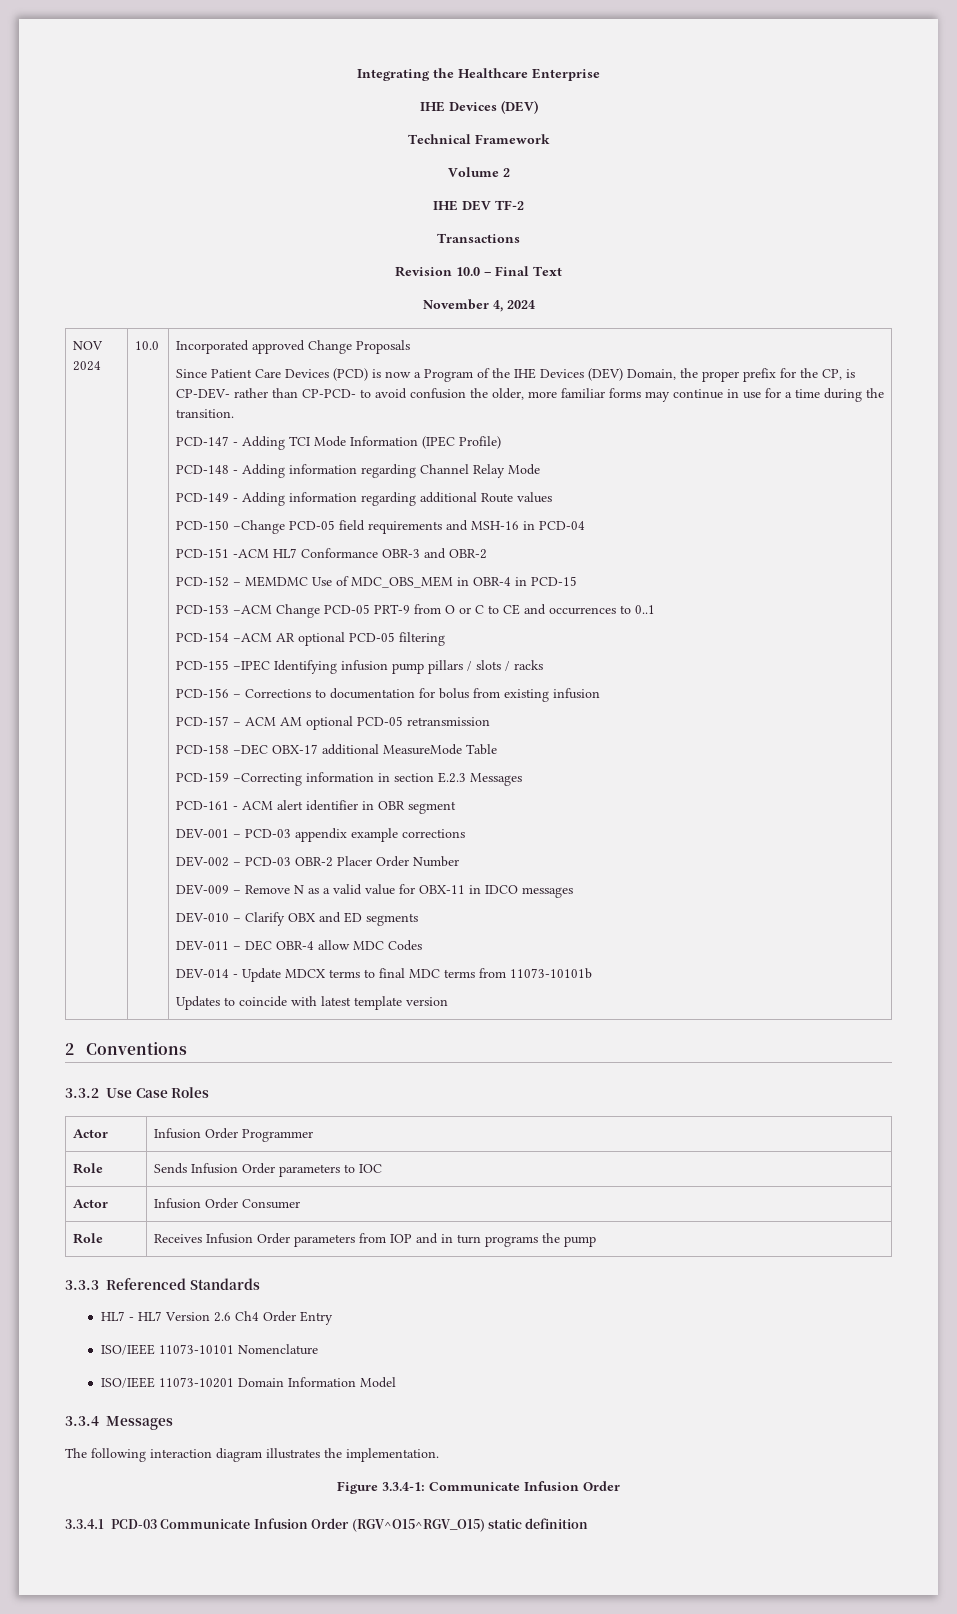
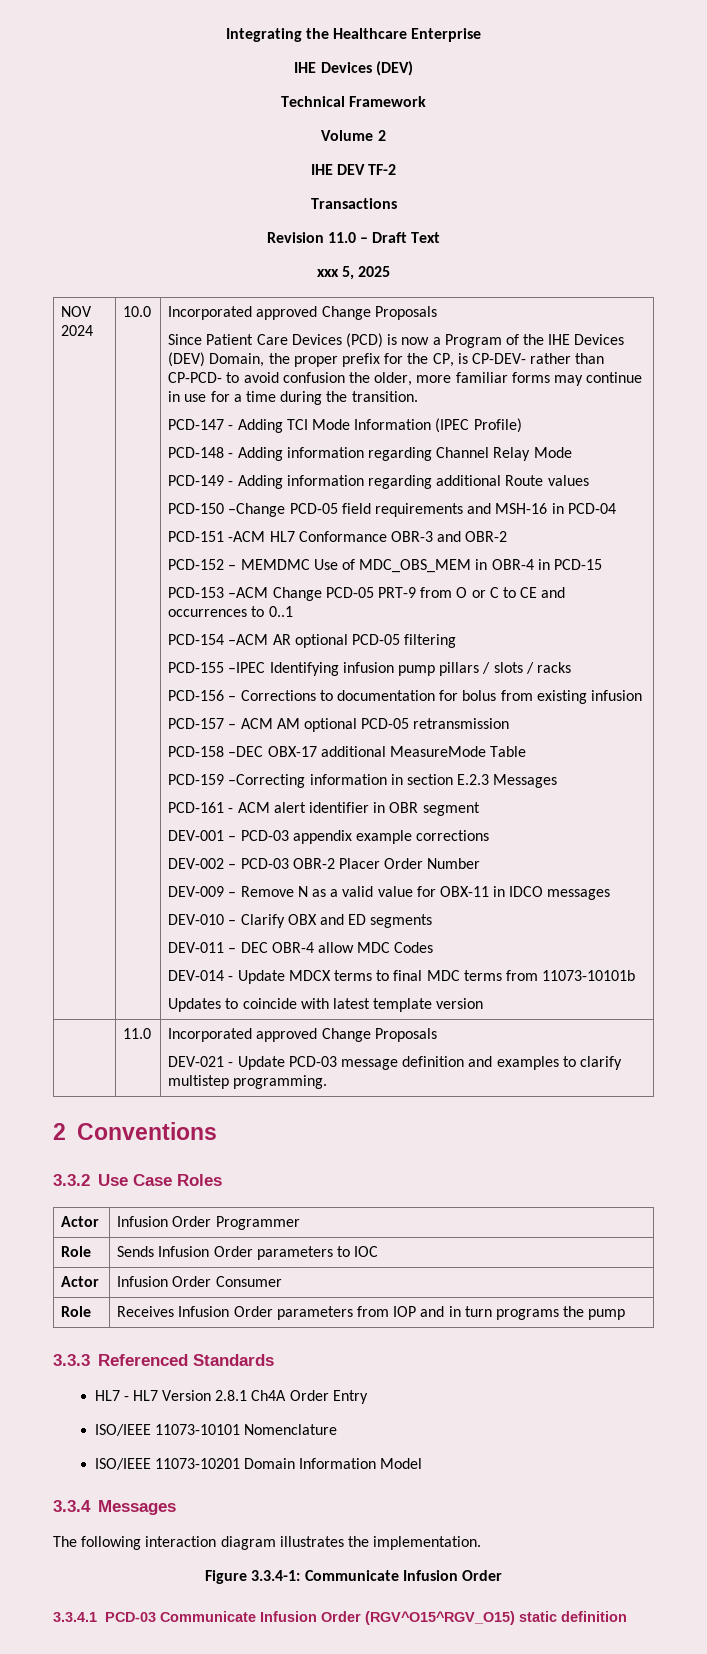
- Revision 10.0 – Final Text
- November 4, 2024
+ Revision 11.0 – Draft Text
+ xxx 5, 2025
+ | 11.0 | Incorporated approved Change Proposals
+ DEV-021 - Update PCD-03 message definition and examples to clarify multistep programming.
- HL7 - HL7 Version 2.6 Ch4 Order Entry
+ HL7 - HL7 Version 2.8.1 Ch4A Order Entry

